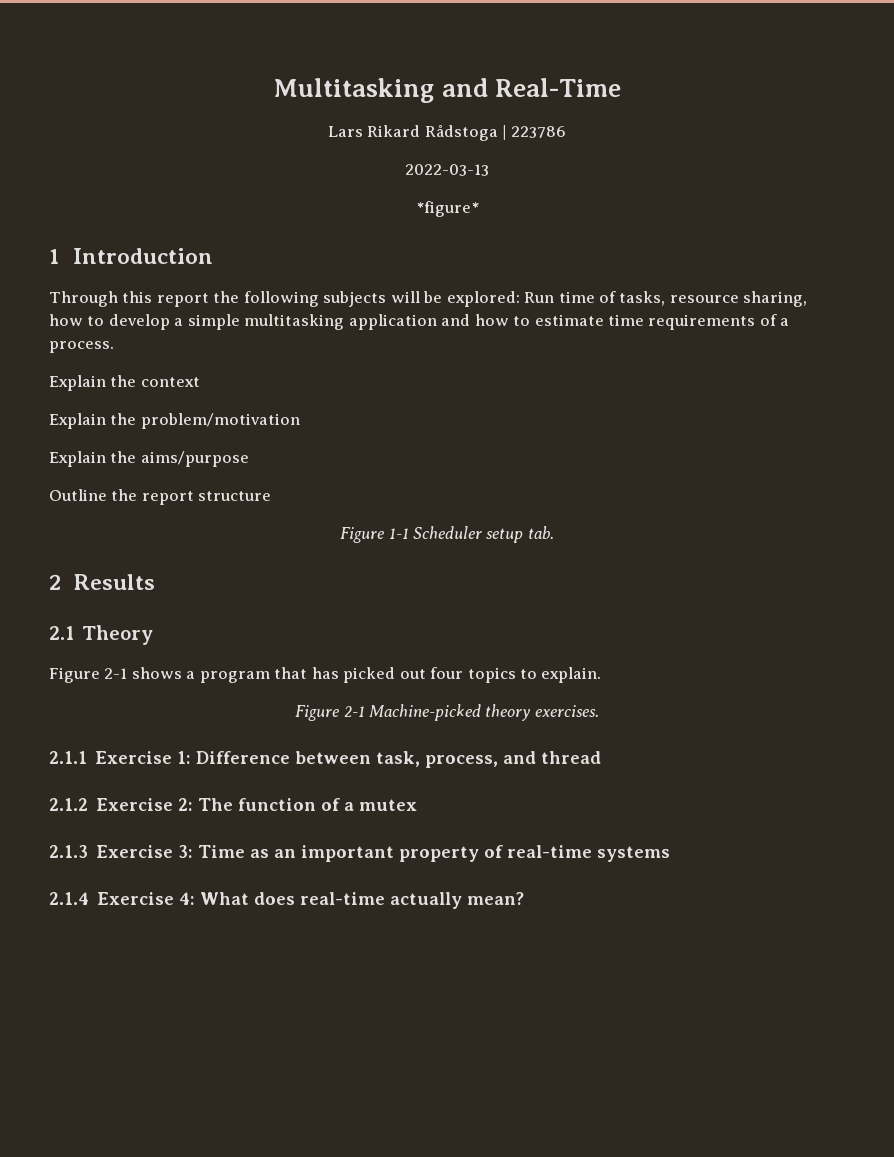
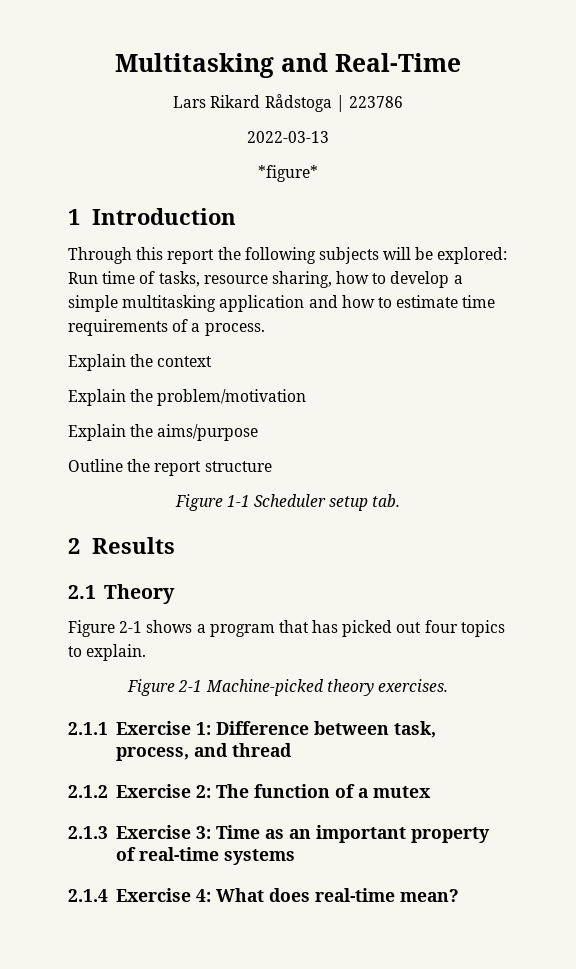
- 2.1.4 Exercise 4: What does real-time actually mean?
+ 2.1.4 Exercise 4: What does real-time mean?

